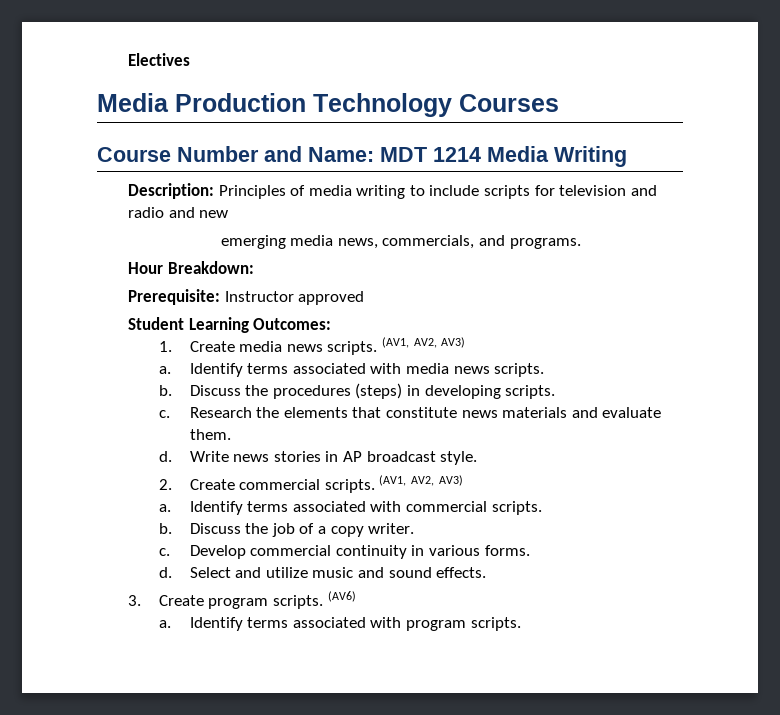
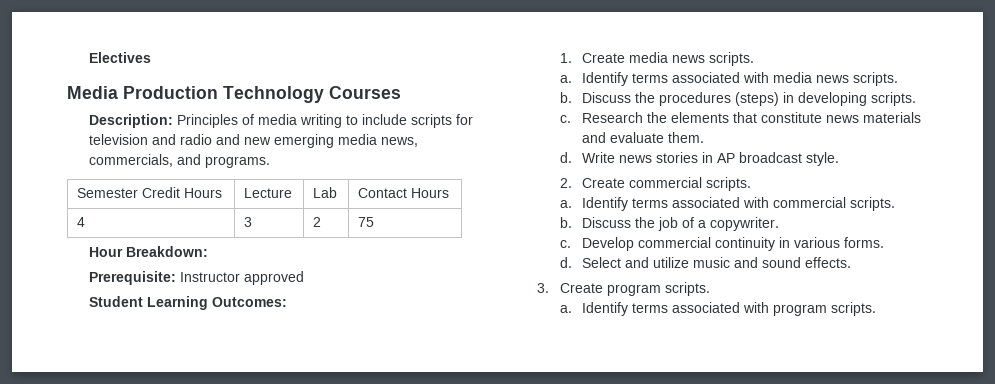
- Course Number and Name: MDT 1214 Media Writing
- Description: Principles of media writing to include scripts for television and radio and new
- emerging media news, commercials, and programs.
+ Description: Principles of media writing to include scripts for television and radio and new emerging media news, commercials, and programs.
+ Semester Credit Hours | Lecture | Lab | Contact Hours
+ 4 | 3 | 2 | 75
- 1. Create media news scripts. (AV1, AV2, AV3)
+ 1. Create media news scripts.
- 2. Create commercial scripts. (AV1, AV2, AV3)
+ 2. Create commercial scripts.
- Discuss the job of a copy writer.
+ Discuss the job of a copywriter.
- (AV6)

